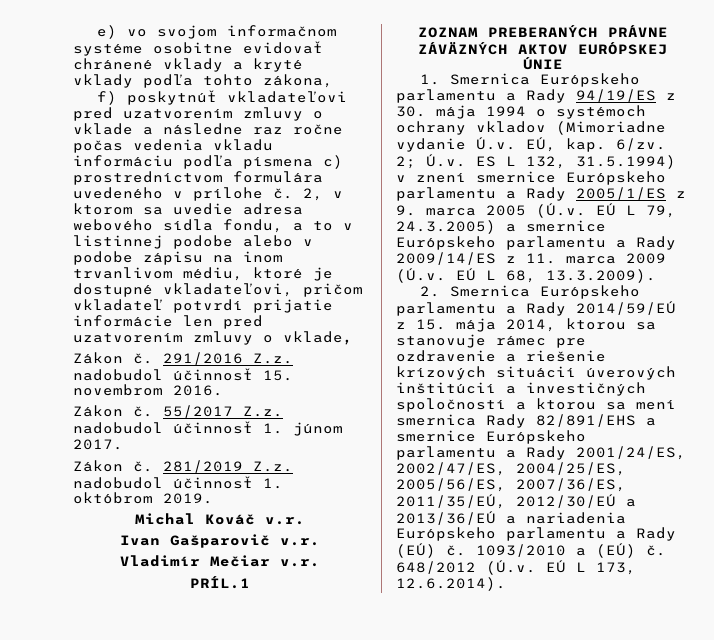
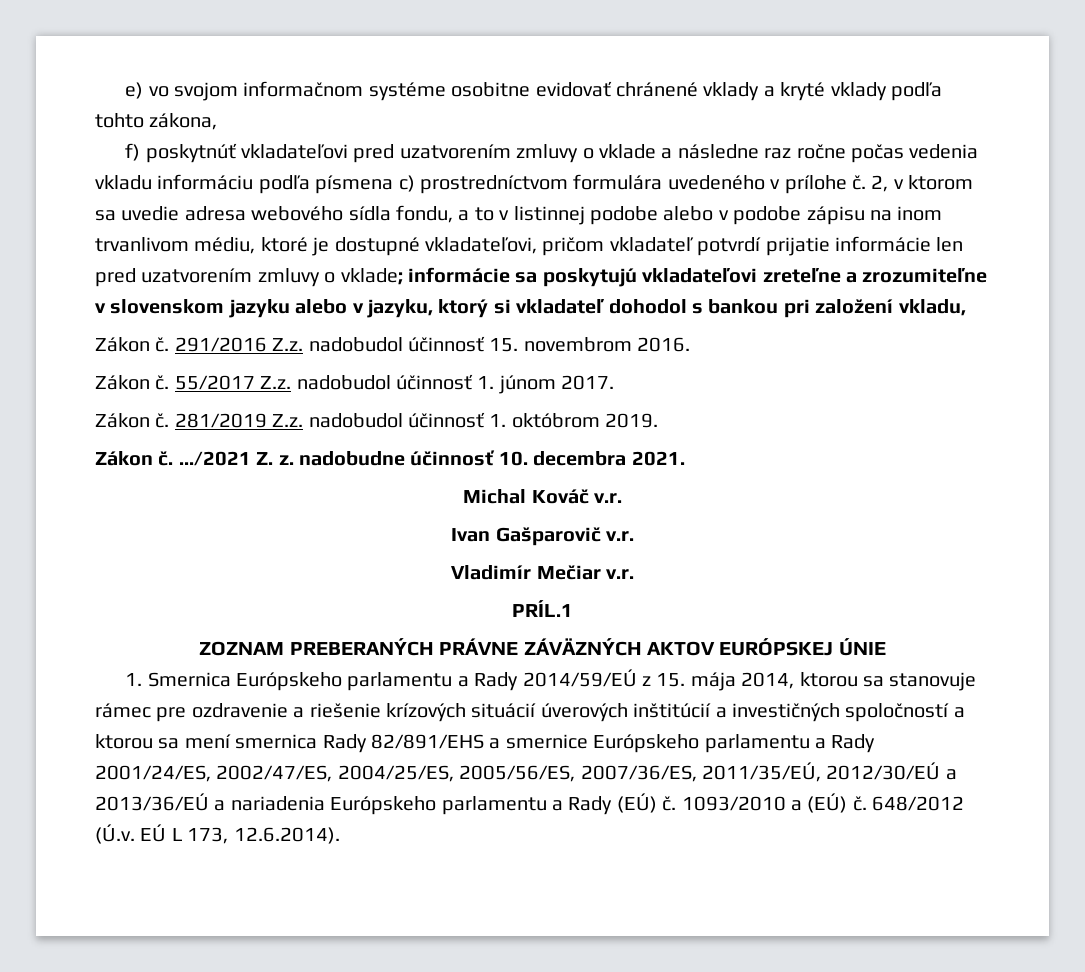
- 2, v ktorom sa uvedie adresa webového sídla fondu, a to v listinnej podobe alebo v podobe zápisu na inom trvanlivom médiu, ktoré je dostupné vkladateľovi, pričom vkladateľ potvrdí prijatie informácie len pred uzatvorením zmluvy o vklade,
+ 2, v ktorom sa uvedie adresa webového sídla fondu, a to v listinnej podobe alebo v podobe zápisu na inom trvanlivom médiu, ktoré je dostupné vkladateľovi, pričom vkladateľ potvrdí prijatie informácie len pred uzatvorením zmluvy o vklade; informácie sa poskytujú vkladateľovi zreteľne a zrozumiteľne v slovenskom jazyku alebo v jazyku, ktorý si vkladateľ dohodol s bankou pri založení vkladu,
+ Zákon č. .../2021 Z. z. nadobudne účinnosť 10. decembra 2021.
- 1. Smernica Európskeho parlamentu a Rady 94/19/ES z 30. mája 1994 o systémoch ochrany vkladov (Mimoriadne vydanie Ú.v. EÚ, kap. 6/zv. 2; Ú.v. ES L 132, 31.5.1994) v znení smernice Európskeho parlamentu a Rady 2005/1/ES z 9. marca 2005 (Ú.v. EÚ L 79, 24.3.2005) a smernice Európskeho parlamentu a Rady 2009/14/ES z 11. marca 2009 (Ú.v. EÚ L 68, 13.3.2009).
- 2. Smernica Európskeho parlamentu a Rady 2014/59/EÚ z 15. mája 2014, ktorou sa stanovuje rámec pre ozdravenie a riešenie krízových situácií úverových inštitúcií a investičných spoločností a ktorou sa mení smernica Rady 82/891/EHS a smernice Európskeho parlamentu a Rady 2001/24/ES, 2002/47/ES, 2004/25/ES, 2005/56/ES, 2007/36/ES, 2011/35/EÚ, 2012/30/EÚ a 2013/36/EÚ a nariadenia Európskeho parlamentu a Rady (EÚ) č.
+ 1. Smernica Európskeho parlamentu a Rady 2014/59/EÚ z 15. mája 2014, ktorou sa stanovuje rámec pre ozdravenie a riešenie krízových situácií úverových inštitúcií a investičných spoločností a ktorou sa mení smernica Rady 82/891/EHS a smernice Európskeho parlamentu a Rady 2001/24/ES, 2002/47/ES, 2004/25/ES, 2005/56/ES, 2007/36/ES, 2011/35/EÚ, 2012/30/EÚ a 2013/36/EÚ a nariadenia Európskeho parlamentu a Rady (EÚ) č.

